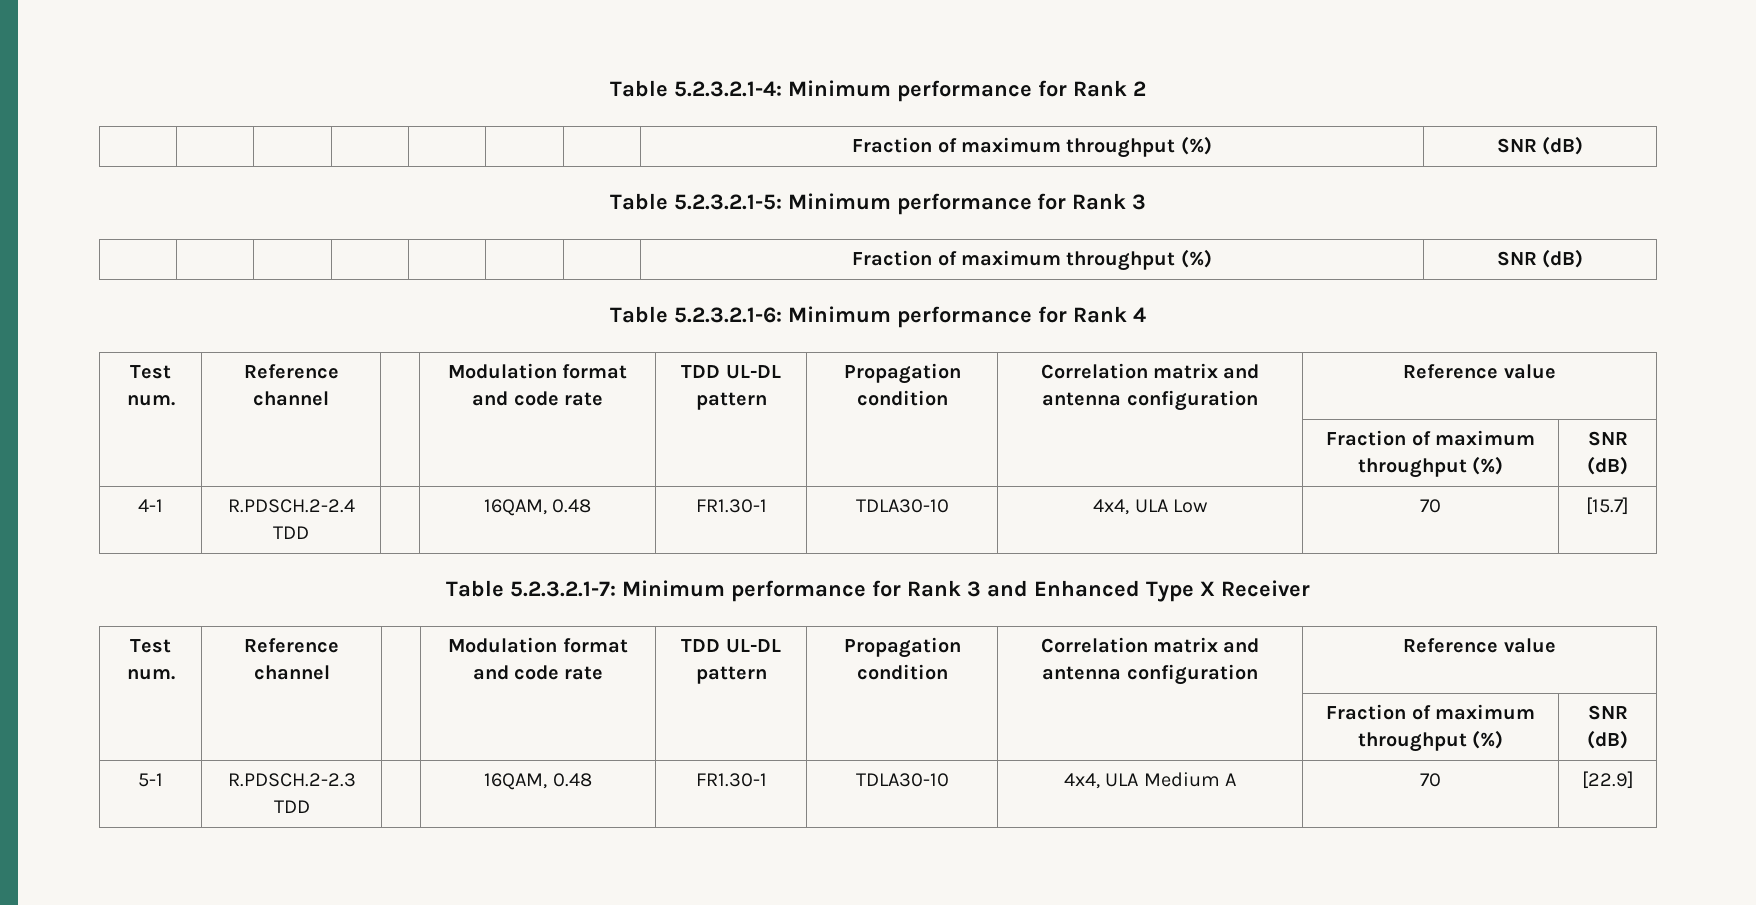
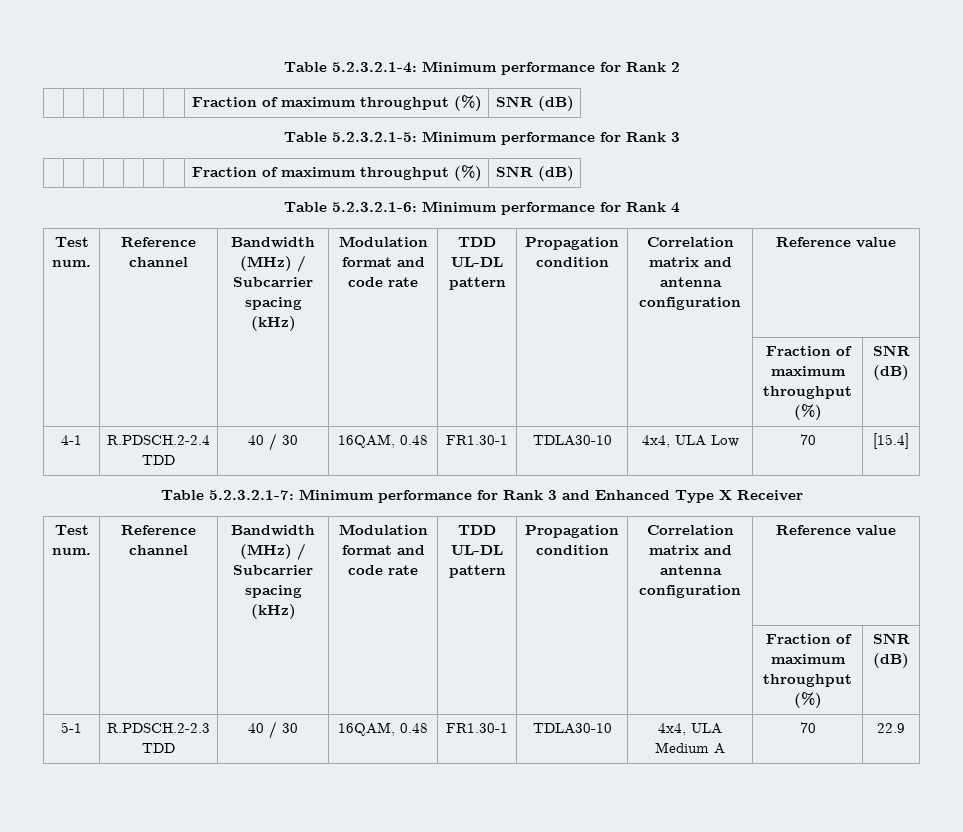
  Table 5.2.3.2.1-6: Minimum performance for Rank 4
- Test num. | Reference channel | | Modulation format and code rate | TDD UL-DL pattern | Propagation condition | Correlation matrix and antenna configuration | Reference value
+ Test num. | Reference channel | Bandwidth (MHz) / Subcarrier spacing (kHz) | Modulation format and code rate | TDD UL-DL pattern | Propagation condition | Correlation matrix and antenna configuration | Reference value
- 4-1 | R.PDSCH.2-2.4 TDD | | 16QAM, 0.48 | FR1.30-1 | TDLA30-10 | 4x4, ULA Low | 70 | [15.7]
+ 4-1 | R.PDSCH.2-2.4 TDD | 40 / 30 | 16QAM, 0.48 | FR1.30-1 | TDLA30-10 | 4x4, ULA Low | 70 | [15.4]
  Table 5.2.3.2.1-7: Minimum performance for Rank 3 and Enhanced Type X Receiver
- Test num. | Reference channel | | Modulation format and code rate | TDD UL-DL pattern | Propagation condition | Correlation matrix and antenna configuration | Reference value
+ Test num. | Reference channel | Bandwidth (MHz) / Subcarrier spacing (kHz) | Modulation format and code rate | TDD UL-DL pattern | Propagation condition | Correlation matrix and antenna configuration | Reference value
- 5-1 | R.PDSCH.2-2.3 TDD | | 16QAM, 0.48 | FR1.30-1 | TDLA30-10 | 4x4, ULA Medium A | 70 | [22.9]
+ 5-1 | R.PDSCH.2-2.3 TDD | 40 / 30 | 16QAM, 0.48 | FR1.30-1 | TDLA30-10 | 4x4, ULA Medium A | 70 | 22.9

